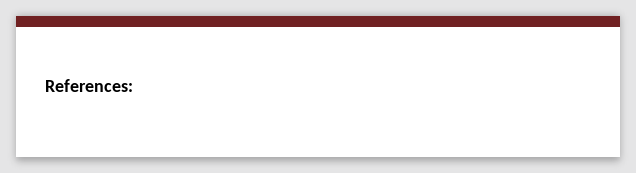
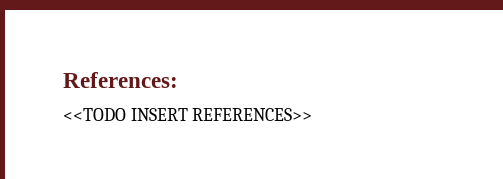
+ <<TODO INSERT REFERENCES>>

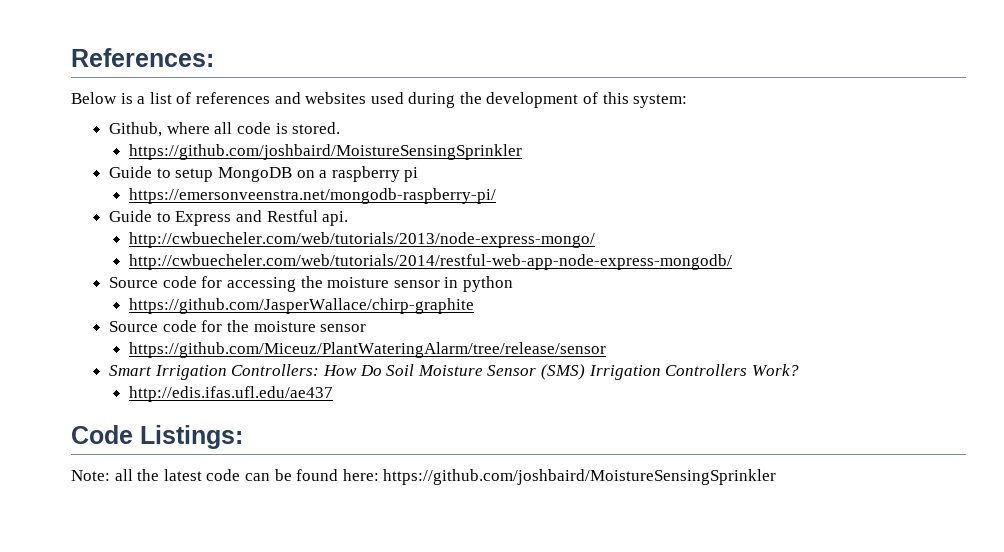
- <<TODO INSERT REFERENCES>>
+ Below is a list of references and websites used during the development of this system:
+ Github, where all code is stored.
+ https://github.com/joshbaird/MoistureSensingSprinkler
+ Guide to setup MongoDB on a raspberry pi
+ https://emersonveenstra.net/mongodb-raspberry-pi/
+ Guide to Express and Restful api.
+ http://cwbuecheler.com/web/tutorials/2013/node-express-mongo/
+ http://cwbuecheler.com/web/tutorials/2014/restful-web-app-node-express-mongodb/
+ Source code for accessing the moisture sensor in python
+ https://github.com/JasperWallace/chirp-graphite
+ Source code for the moisture sensor
+ https://github.com/Miceuz/PlantWateringAlarm/tree/release/sensor
+ Smart Irrigation Controllers: How Do Soil Moisture Sensor (SMS) Irrigation Controllers Work?
+ http://edis.ifas.ufl.edu/ae437
+ Code Listings:
+ Note: all the latest code can be found here: https://github.com/joshbaird/MoistureSensingSprinkler

